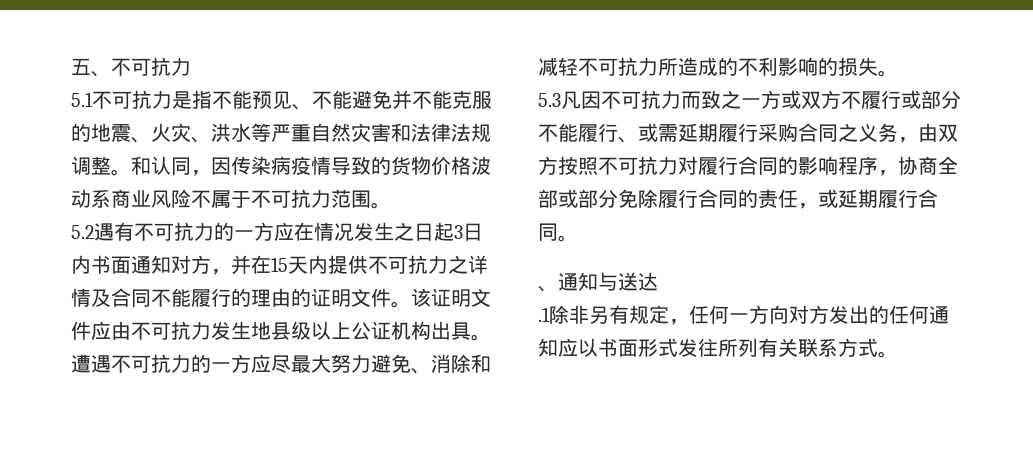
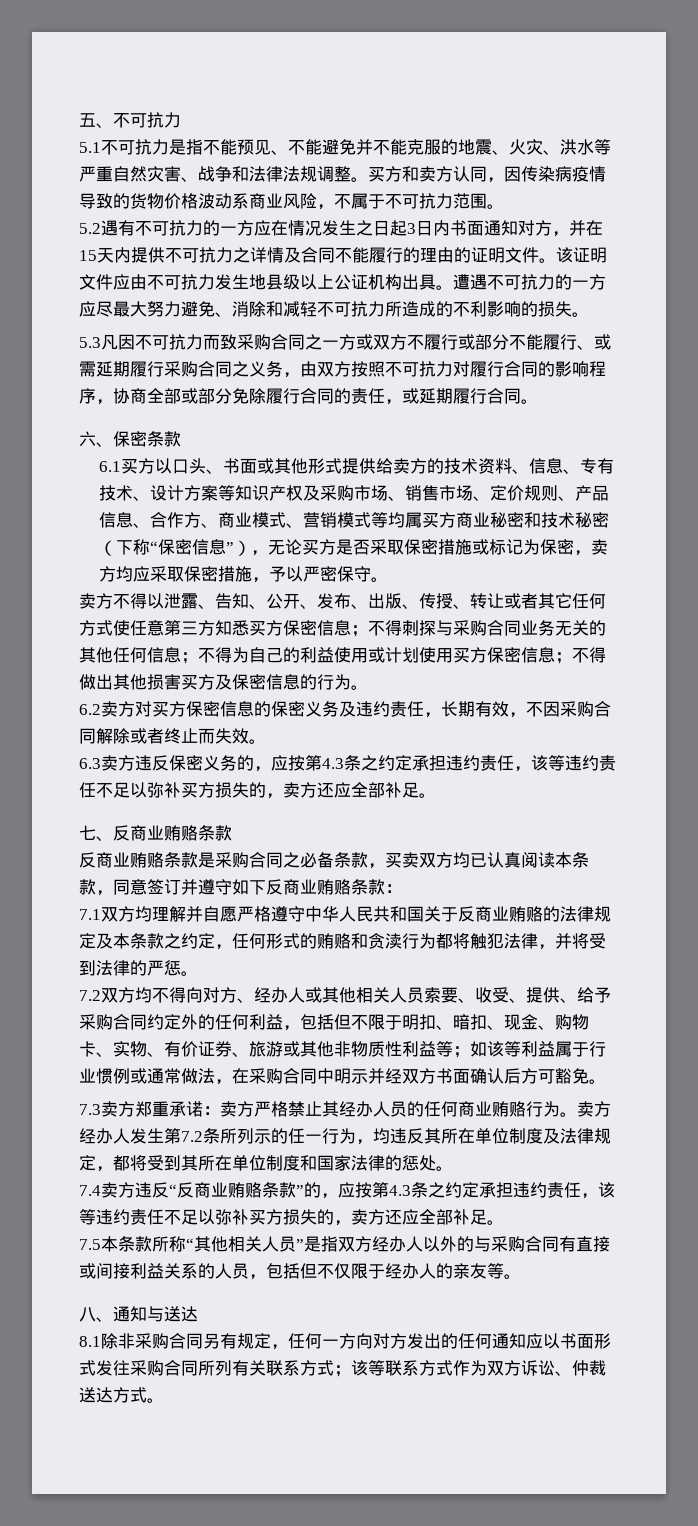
- 5.1不可抗力是指不能预见、不能避免并不能克服的地震、火灾、洪水等严重自然灾害和法律法规调整。
+ 5.1不可抗力是指不能预见、不能避免并不能克服的地震、火灾、洪水等严重自然灾害、战争和法律法规调整。
- 和认同，因传染病疫情导致的货物价格波动系商业风险不属于不可抗力范围。
+ 买方和卖方认同，因传染病疫情导致的货物价格波动系商业风险，不属于不可抗力范围。
- 5.3凡因不可抗力而致之一方或双方不履行或部分不能履行、或需延期履行采购合同之义务，由双方按照不可抗力对履行合同的影响程序，协商全部或部分免除履行合同的责任，或延期履行合同。
+ 5.3凡因不可抗力而致采购合同之一方或双方不履行或部分不能履行、或需延期履行采购合同之义务，由双方按照不可抗力对履行合同的影响程序，协商全部或部分免除履行合同的责任，或延期履行合同。
- 、通知与送达
+ 六、保密条款
+ 6.1买方以口头、书面或其他形式提供给卖方的技术资料、信息、专有技术、设计方案等知识产权及采购市场、销售市场、定价规则、产品信息、合作方、商业模式、营销模式等均属买方商业秘密和技术秘密（下称“保密信息”），无论买方是否采取保密措施或标记为保密，卖方均应采取保密措施，予以严密保守。
+ 卖方不得以泄露、告知、公开、发布、出版、传授、转让或者其它任何方式使任意第三方知悉买方保密信息；不得刺探与采购合同业务无关的其他任何信息；不得为自己的利益使用或计划使用买方保密信息；不得做出其他损害买方及保密信息的行为。
+ 6.2卖方对买方保密信息的保密义务及违约责任，长期有效，不因采购合同解除或者终止而失效。
+ 6.3卖方违反保密义务的，应按第4.3条之约定承担违约责任，该等违约责任不足以弥补买方损失的，卖方还应全部补足。
+ 七、反商业贿赂条款
+ 反商业贿赂条款是采购合同之必备条款，买卖双方均已认真阅读本条款，同意签订并遵守如下反商业贿赂条款：
+ 7.1双方均理解并自愿严格遵守中华人民共和国关于反商业贿赂的法律规定及本条款之约定，任何形式的贿赂和贪渎行为都将触犯法律，并将受到法律的严惩。
+ 7.2双方均不得向对方、经办人或其他相关人员索要、收受、提供、给予采购合同约定外的任何利益，包括但不限于明扣、暗扣、现金、购物卡、实物、有价证券、旅游或其他非物质性利益等；如该等利益属于行业惯例或通常做法，在采购合同中明示并经双方书面确认后方可豁免。
+ 7.3卖方郑重承诺：卖方严格禁止其经办人员的任何商业贿赂行为。卖方经办人发生第7.2条所列示的任一行为，均违反其所在单位制度及法律规定，都将受到其所在单位制度和国家法律的惩处。
+ 7.4卖方违反“反商业贿赂条款”的，应按第4.3条之约定承担违约责任，该等违约责任不足以弥补买方损失的，卖方还应全部补足。
+ 7.5本条款所称“其他相关人员”是指双方经办人以外的与采购合同有直接或间接利益关系的人员，包括但不仅限于经办人的亲友等。
+ 八、通知与送达
- .1除非另有规定，任何一方向对方发出的任何通知应以书面形式发往所列有关联系方式。
+ 8.1除非采购合同另有规定，任何一方向对方发出的任何通知应以书面形式发往采购合同所列有关联系方式；该等联系方式作为双方诉讼、仲裁送达方式。

